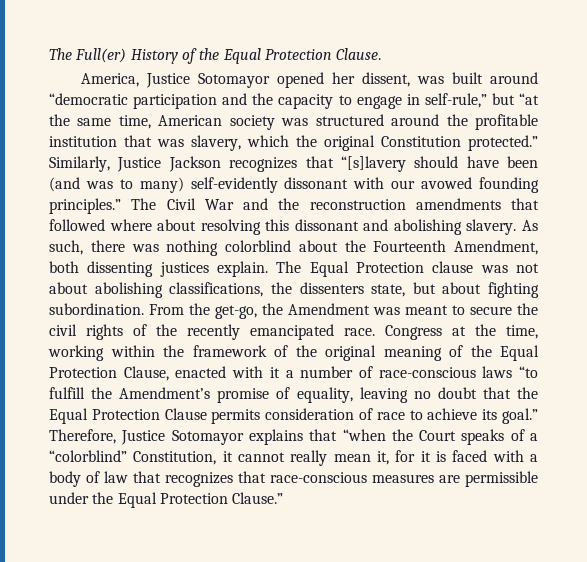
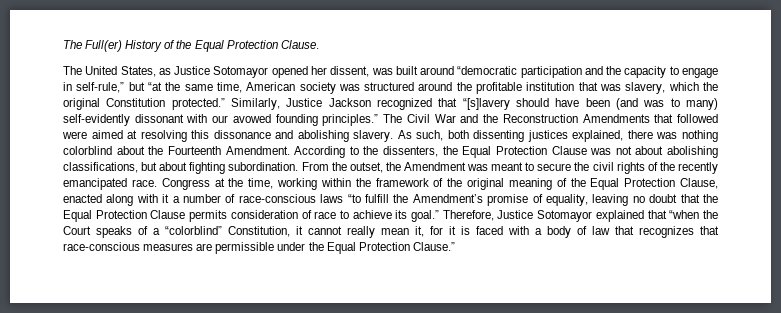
- America, Justice Sotomayor opened her dissent, was built around “democratic participation and the capacity to engage in self-rule,” but “at the same time, American society was structured around the profitable institution that was slavery, which the original Constitution protected.”
+ The United States, as Justice Sotomayor opened her dissent, was built around “democratic participation and the capacity to engage in self-rule,” but “at the same time, American society was structured around the profitable institution that was slavery, which the original Constitution protected.”
- Similarly, Justice Jackson recognizes that “[s]lavery should have been (and was to many) self-evidently dissonant with our avowed founding principles.”
+ Similarly, Justice Jackson recognized that “[s]lavery should have been (and was to many) self-evidently dissonant with our avowed founding principles.”
- The Civil War and the reconstruction amendments that followed where about resolving this dissonant and abolishing slavery.
+ The Civil War and the Reconstruction Amendments that followed were aimed at resolving this dissonance and abolishing slavery.
- As such, there was nothing colorblind about the Fourteenth Amendment, both dissenting justices explain. The Equal Protection clause was not about abolishing classifications, the dissenters state, but about fighting subordination.
+ As such, both dissenting justices explained, there was nothing colorblind about the Fourteenth Amendment. According to the dissenters, the Equal Protection Clause was not about abolishing classifications, but about fighting subordination.
- From the get-go, the Amendment was meant to secure the civil rights of the recently emancipated race.
+ From the outset, the Amendment was meant to secure the civil rights of the recently emancipated race.
- Congress at the time, working within the framework of the original meaning of the Equal Protection Clause, enacted with it a number of race-conscious laws “to fulfill the Amendment’s promise of equality, leaving no doubt that the Equal Protection Clause permits consideration of race to achieve its goal.”
+ Congress at the time, working within the framework of the original meaning of the Equal Protection Clause, enacted along with it a number of race-conscious laws “to fulfill the Amendment’s promise of equality, leaving no doubt that the Equal Protection Clause permits consideration of race to achieve its goal.”
- Therefore, Justice Sotomayor explains that “when the Court speaks of a “colorblind” Constitution, it cannot really mean it, for it is faced with a body of law that recognizes that race-conscious measures are permissible under the Equal Protection Clause.”
+ Therefore, Justice Sotomayor explained that “when the Court speaks of a “colorblind” Constitution, it cannot really mean it, for it is faced with a body of law that recognizes that race-conscious measures are permissible under the Equal Protection Clause.”

